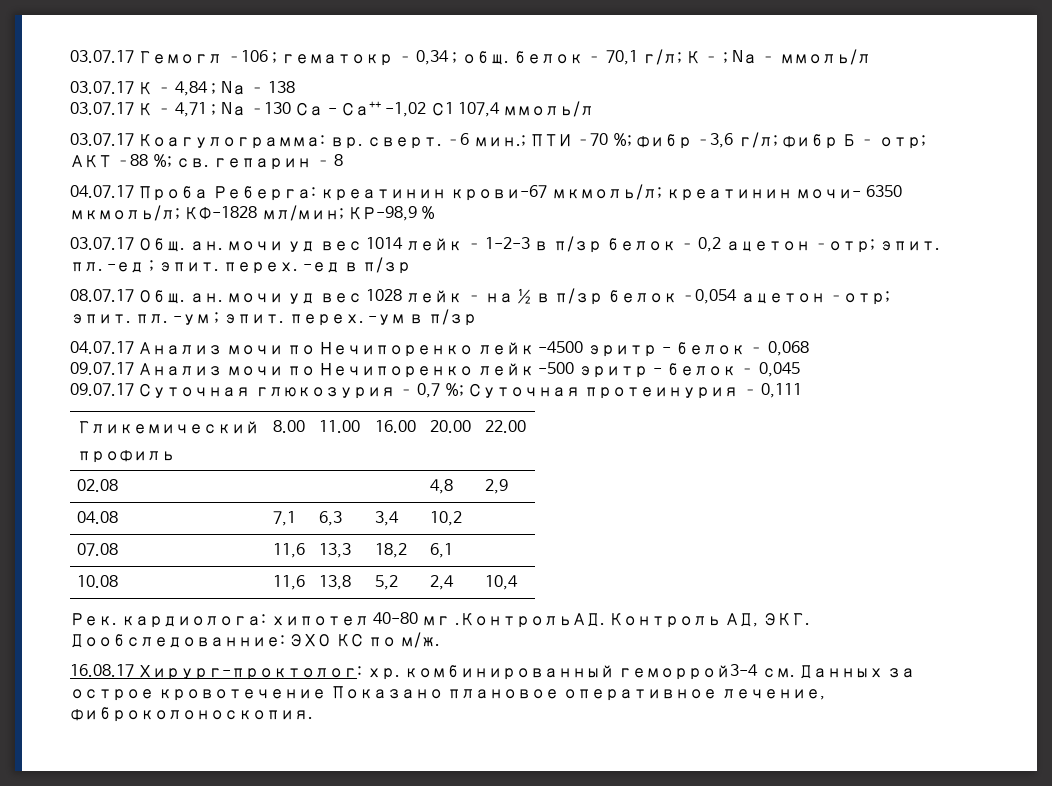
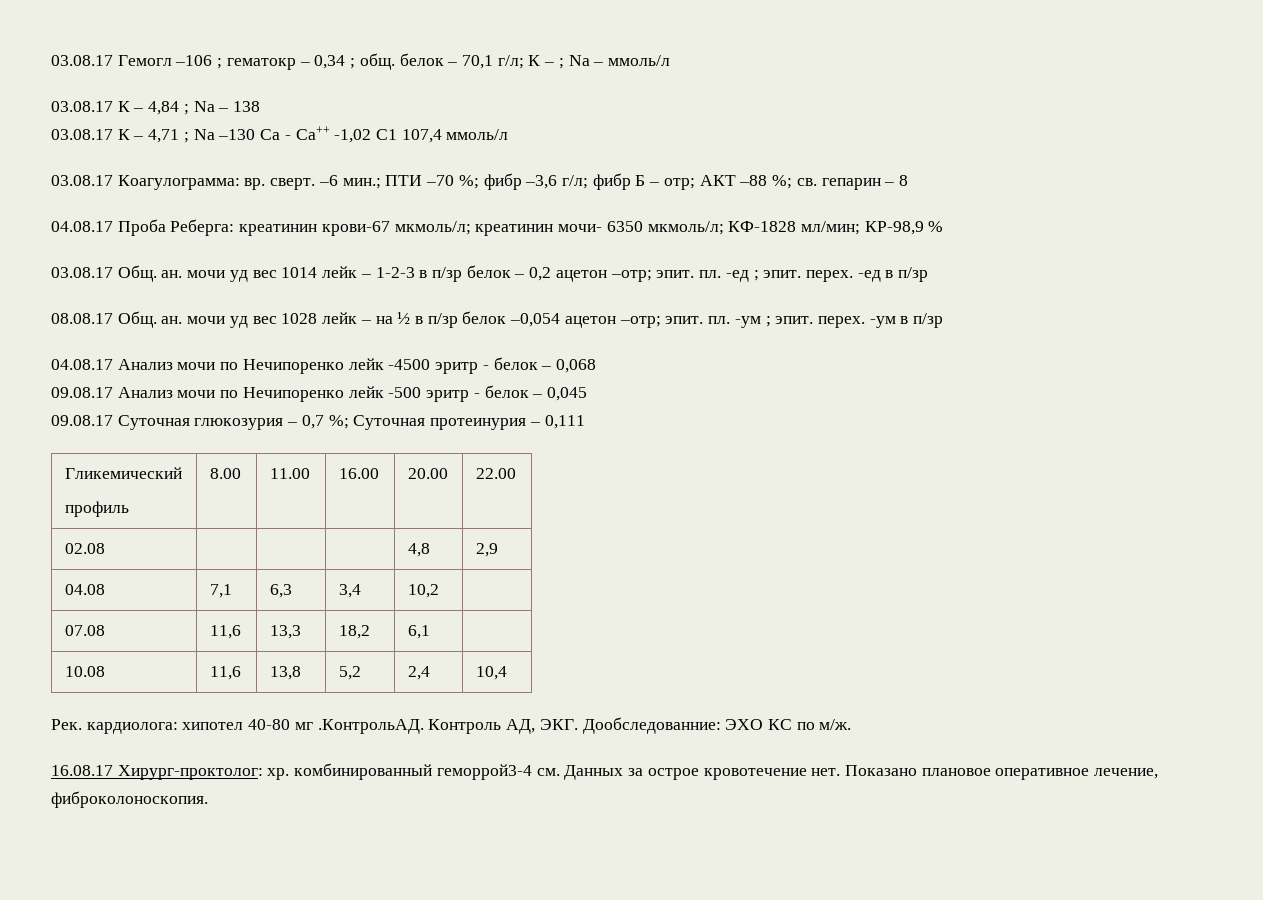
- 03.07.17 Гемогл –106 ; гематокр – 0,34 ; общ. белок – 70,1 г/л; К – ; Nа – ммоль/л
+ 03.08.17 Гемогл –106 ; гематокр – 0,34 ; общ. белок – 70,1 г/л; К – ; Nа – ммоль/л
- 03.07.17 К – 4,84 ; Nа – 138
+ 03.08.17 К – 4,84 ; Nа – 138
- 03.07.17 К – 4,71 ; Nа –130 Са - Са++ -1,02 С1 107,4 ммоль/л
+ 03.08.17 К – 4,71 ; Nа –130 Са - Са++ -1,02 С1 107,4 ммоль/л
- 03.07.17 Коагулограмма: вр. сверт.
+ 03.08.17 Коагулограмма: вр. сверт.
- 04.07.17 Проба Реберга: креатинин крови-67 мкмоль/л; креатинин мочи- 6350 мкмоль/л; КФ-1828 мл/мин; КР-98,9 %
+ 04.08.17 Проба Реберга: креатинин крови-67 мкмоль/л; креатинин мочи- 6350 мкмоль/л; КФ-1828 мл/мин; КР-98,9 %
- 03.07.17 Общ. ан. мочи уд вес 1014 лейк – 1-2-3 в п/зр белок – 0,2 ацетон –отр; эпит. пл.
+ 03.08.17 Общ. ан. мочи уд вес 1014 лейк – 1-2-3 в п/зр белок – 0,2 ацетон –отр; эпит. пл.
- 08.07.17 Общ. ан. мочи уд вес 1028 лейк – на ½ в п/зр белок –0,054 ацетон –отр; эпит. пл.
+ 08.08.17 Общ. ан. мочи уд вес 1028 лейк – на ½ в п/зр белок –0,054 ацетон –отр; эпит. пл.
- 04.07.17 Анализ мочи по Нечипоренко лейк -4500 эритр - белок – 0,068
+ 04.08.17 Анализ мочи по Нечипоренко лейк -4500 эритр - белок – 0,068
- 09.07.17 Анализ мочи по Нечипоренко лейк -500 эритр - белок – 0,045
+ 09.08.17 Анализ мочи по Нечипоренко лейк -500 эритр - белок – 0,045
- 09.07.17 Суточная глюкозурия – 0,7 %; Суточная протеинурия – 0,111
+ 09.08.17 Суточная глюкозурия – 0,7 %; Суточная протеинурия – 0,111
- 16.08.17 Хирург-проктолог: хр. комбинированный геморрой3-4 см. Данных за острое кровотечение Показано плановое оперативное лечение, фиброколоноскопия.
+ 16.08.17 Хирург-проктолог: хр. комбинированный геморрой3-4 см. Данных за острое кровотечение нет. Показано плановое оперативное лечение, фиброколоноскопия.

